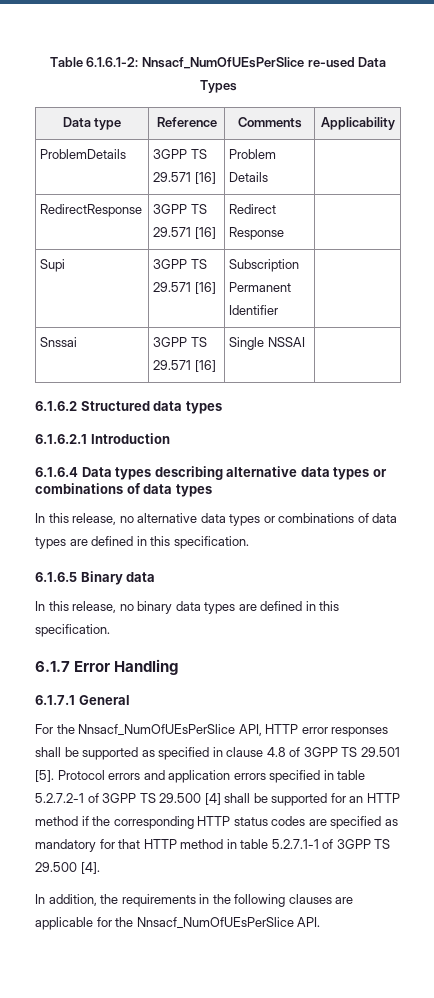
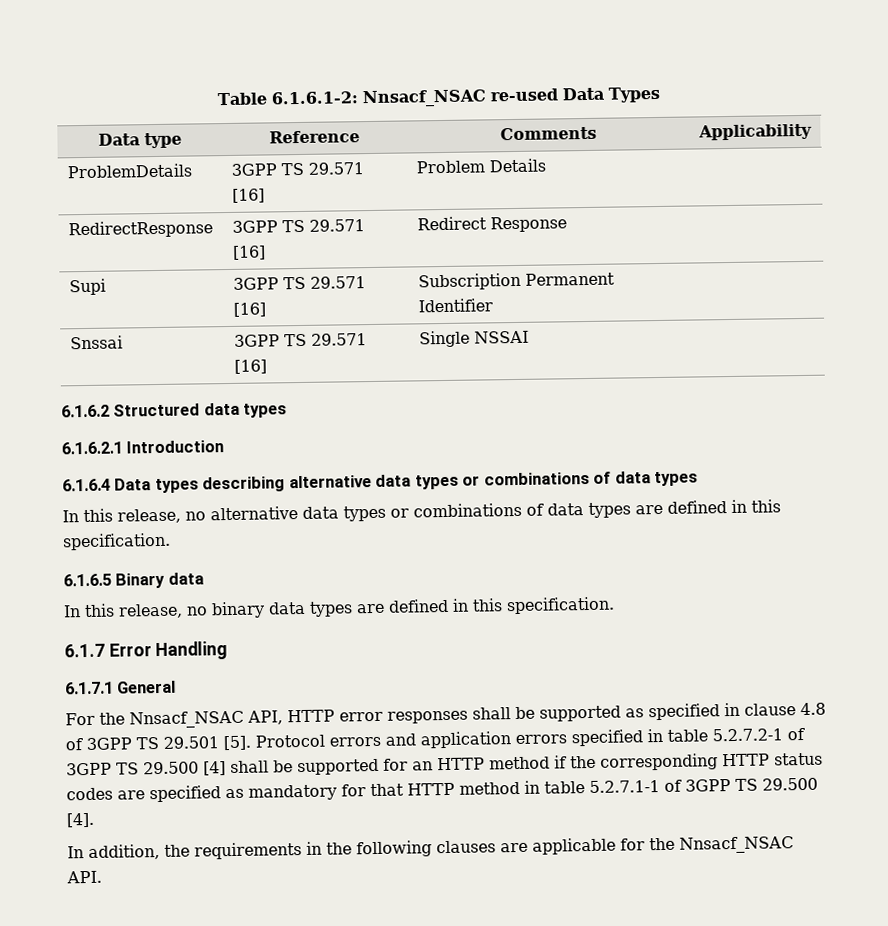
- Table 6.1.6.1-2: Nnsacf_NumOfUEsPerSlice re-used Data Types
+ Table 6.1.6.1-2: Nnsacf_NSAC re-used Data Types
- For the Nnsacf_NumOfUEsPerSlice API, HTTP error responses shall be supported as specified in clause 4.8 of 3GPP TS 29.501 [5].
+ For the Nnsacf_NSAC API, HTTP error responses shall be supported as specified in clause 4.8 of 3GPP TS 29.501 [5].
- In addition, the requirements in the following clauses are applicable for the Nnsacf_NumOfUEsPerSlice API.
+ In addition, the requirements in the following clauses are applicable for the Nnsacf_NSAC API.

